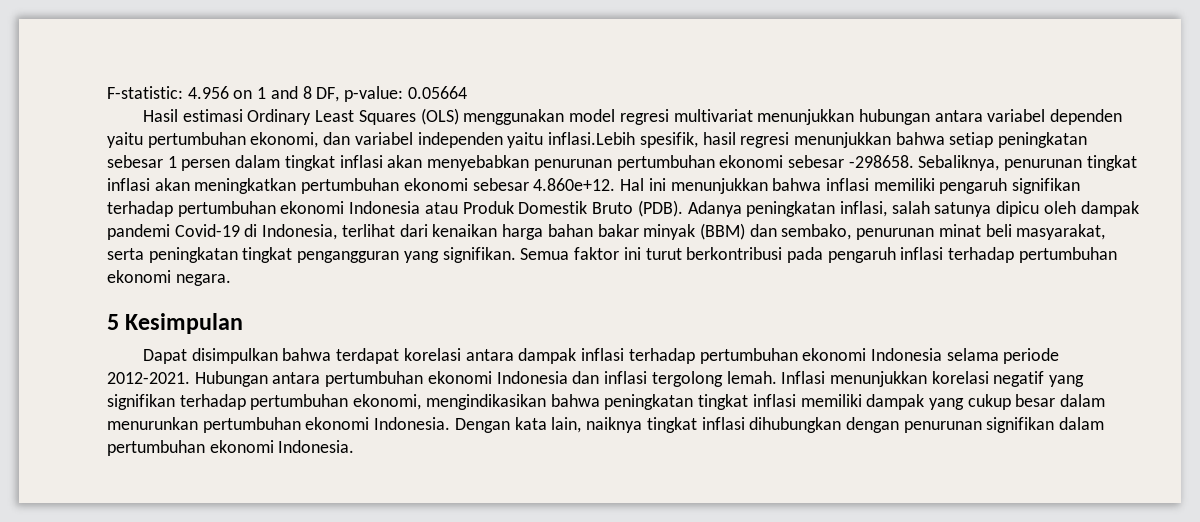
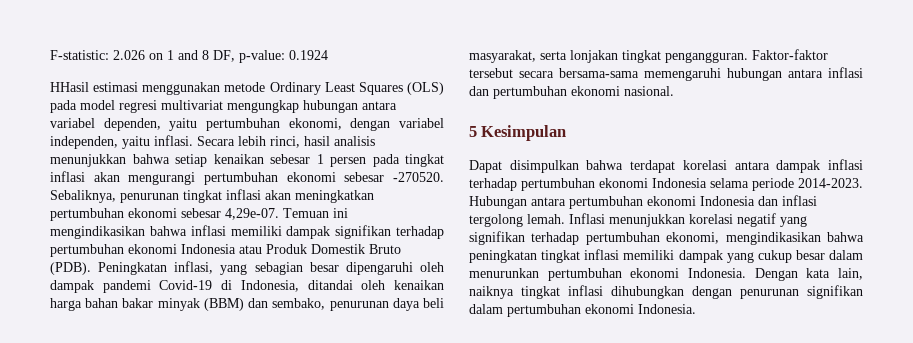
- F-statistic: 4.956 on 1 and 8 DF, p-value: 0.05664
- Hasil estimasi Ordinary Least Squares (OLS) menggunakan model regresi multivariat menunjukkan hubungan antara variabel dependen yaitu pertumbuhan ekonomi, dan variabel independen yaitu inflasi.Lebih spesifik, hasil regresi menunjukkan bahwa setiap peningkatan sebesar 1 persen dalam tingkat inflasi akan menyebabkan penurunan pertumbuhan ekonomi sebesar -298658.
+ F-statistic: 2.026 on 1 and 8 DF, p-value: 0.1924
+ HHasil estimasi menggunakan metode Ordinary Least Squares (OLS) pada model regresi multivariat mengungkap hubungan antara variabel dependen, yaitu pertumbuhan ekonomi, dengan variabel independen, yaitu inflasi. Secara lebih rinci, hasil analisis menunjukkan bahwa setiap kenaikan sebesar 1 persen pada tingkat inflasi akan mengurangi pertumbuhan ekonomi sebesar -270520.
- Sebaliknya, penurunan tingkat inflasi akan meningkatkan pertumbuhan ekonomi sebesar 4.860e+12. Hal ini menunjukkan bahwa inflasi memiliki pengaruh signifikan terhadap pertumbuhan ekonomi Indonesia atau Produk Domestik Bruto (PDB).
+ Sebaliknya, penurunan tingkat inflasi akan meningkatkan pertumbuhan ekonomi sebesar 4,29e-07. Temuan ini mengindikasikan bahwa inflasi memiliki dampak signifikan terhadap pertumbuhan ekonomi Indonesia atau Produk Domestik Bruto (PDB).
- Adanya peningkatan inflasi, salah satunya dipicu oleh dampak pandemi Covid-19 di Indonesia, terlihat dari kenaikan harga bahan bakar minyak (BBM) dan sembako, penurunan minat beli masyarakat, serta peningkatan tingkat pengangguran yang signifikan. Semua faktor ini turut berkontribusi pada pengaruh inflasi terhadap pertumbuhan ekonomi negara.
+ Peningkatan inflasi, yang sebagian besar dipengaruhi oleh dampak pandemi Covid-19 di Indonesia, ditandai oleh kenaikan harga bahan bakar minyak (BBM) dan sembako, penurunan daya beli masyarakat, serta lonjakan tingkat pengangguran. Faktor-faktor tersebut secara bersama-sama memengaruhi hubungan antara inflasi dan pertumbuhan ekonomi nasional.
- Dapat disimpulkan bahwa terdapat korelasi antara dampak inflasi terhadap pertumbuhan ekonomi Indonesia selama periode 2012-2021.
+ Dapat disimpulkan bahwa terdapat korelasi antara dampak inflasi terhadap pertumbuhan ekonomi Indonesia selama periode 2014-2023.

